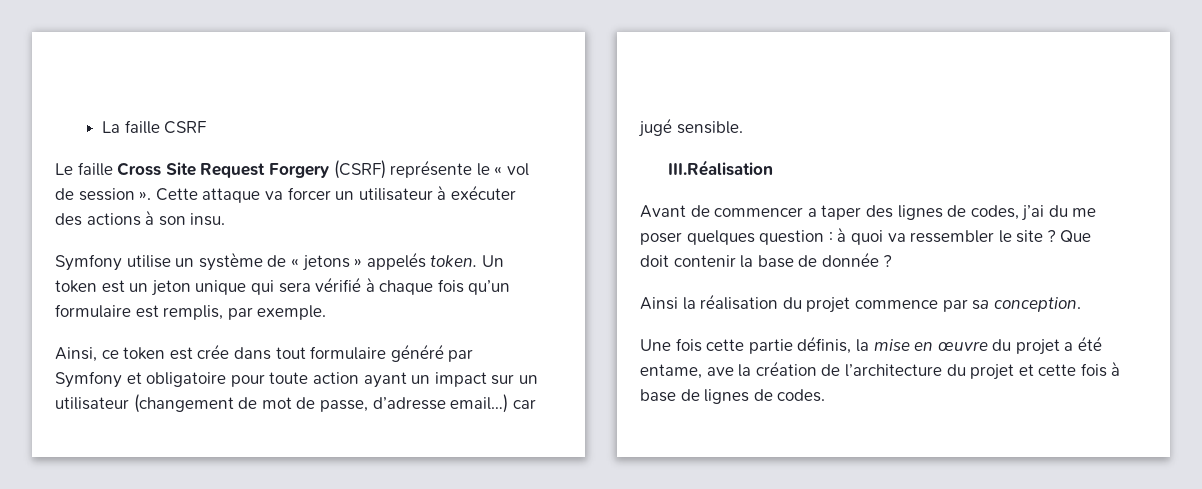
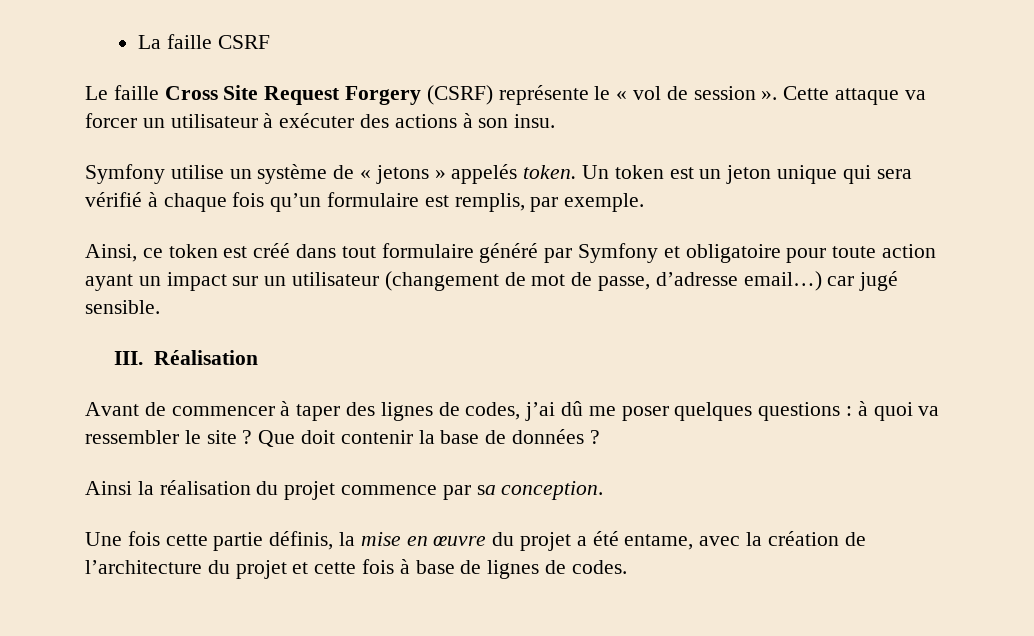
- Ainsi, ce token est crée dans tout formulaire généré par Symfony et obligatoire pour toute action ayant un impact sur un utilisateur (changement de mot de passe, d’adresse email…) car jugé sensible.
+ Ainsi, ce token est créé dans tout formulaire généré par Symfony et obligatoire pour toute action ayant un impact sur un utilisateur (changement de mot de passe, d’adresse email…) car jugé sensible.
- III.Réalisation
+ III. Réalisation
- Avant de commencer a taper des lignes de codes, j’ai du me poser quelques question : à quoi va ressembler le site ?
+ Avant de commencer à taper des lignes de codes, j’ai dû me poser quelques questions : à quoi va ressembler le site ?
- Que doit contenir la base de donnée ?
+ Que doit contenir la base de données ?
- Une fois cette partie définis, la mise en œuvre du projet a été entame, ave la création de l’architecture du projet et cette fois à base de lignes de codes.
+ Une fois cette partie définis, la mise en œuvre du projet a été entame, avec la création de l’architecture du projet et cette fois à base de lignes de codes.

